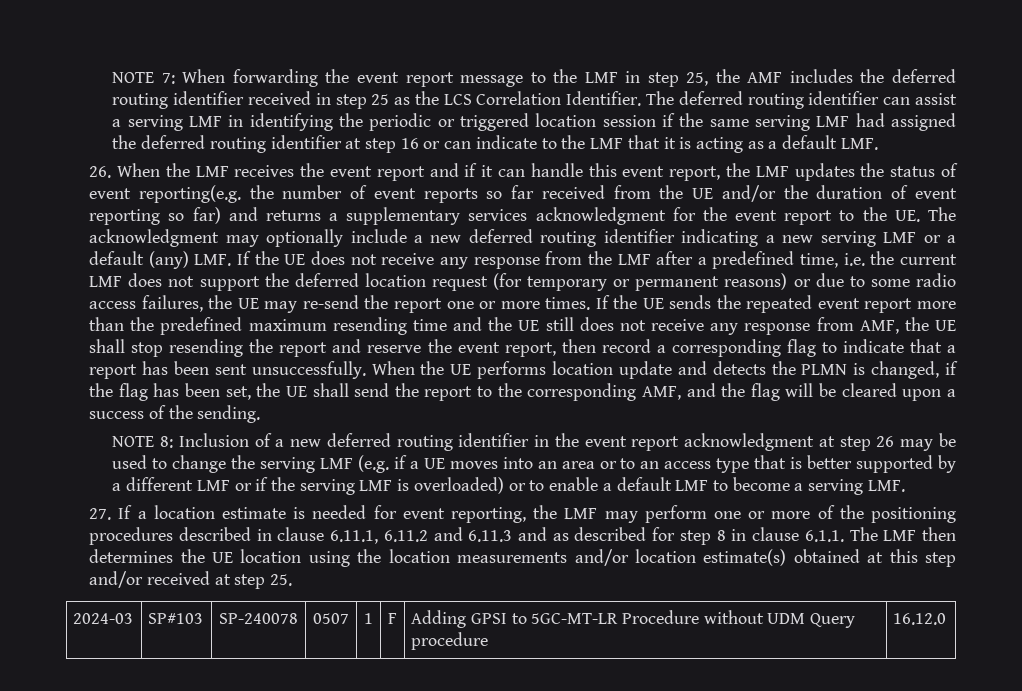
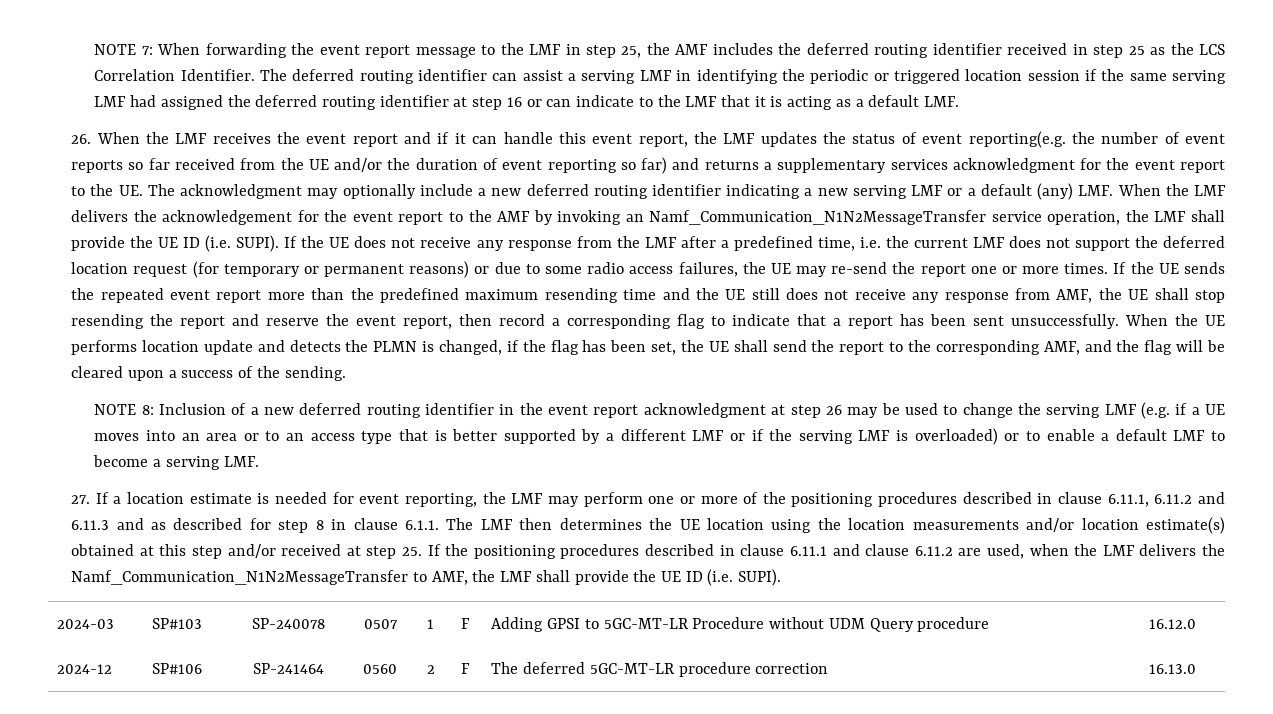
- 26. When the LMF receives the event report and if it can handle this event report, the LMF updates the status of event reporting(e.g. the number of event reports so far received from the UE and/or the duration of event reporting so far) and returns a supplementary services acknowledgment for the event report to the UE. The acknowledgment may optionally include a new deferred routing identifier indicating a new serving LMF or a default (any) LMF. If the UE does not receive any response from the LMF after a predefined time, i.e. the current LMF does not support the deferred location request (for temporary or permanent reasons) or due to some radio access failures, the UE may re-send the report one or more times.
+ 26. When the LMF receives the event report and if it can handle this event report, the LMF updates the status of event reporting(e.g. the number of event reports so far received from the UE and/or the duration of event reporting so far) and returns a supplementary services acknowledgment for the event report to the UE. The acknowledgment may optionally include a new deferred routing identifier indicating a new serving LMF or a default (any) LMF. When the LMF delivers the acknowledgement for the event report to the AMF by invoking an Namf_Communication_N1N2MessageTransfer service operation, the LMF shall provide the UE ID (i.e. SUPI). If the UE does not receive any response from the LMF after a predefined time, i.e. the current LMF does not support the deferred location request (for temporary or permanent reasons) or due to some radio access failures, the UE may re-send the report one or more times.
- 27. If a location estimate is needed for event reporting, the LMF may perform one or more of the positioning procedures described in clause 6.11.1, 6.11.2 and 6.11.3 and as described for step 8 in clause 6.1.1. The LMF then determines the UE location using the location measurements and/or location estimate(s) obtained at this step and/or received at step 25.
+ 27. If a location estimate is needed for event reporting, the LMF may perform one or more of the positioning procedures described in clause 6.11.1, 6.11.2 and 6.11.3 and as described for step 8 in clause 6.1.1. The LMF then determines the UE location using the location measurements and/or location estimate(s) obtained at this step and/or received at step 25. If the positioning procedures described in clause 6.11.1 and clause 6.11.2 are used, when the LMF delivers the Namf_Communication_N1N2MessageTransfer to AMF, the LMF shall provide the UE ID (i.e. SUPI).
+ 2024-12 | SP#106 | SP-241464 | 0560 | 2 | F | The deferred 5GC-MT-LR procedure correction | 16.13.0

